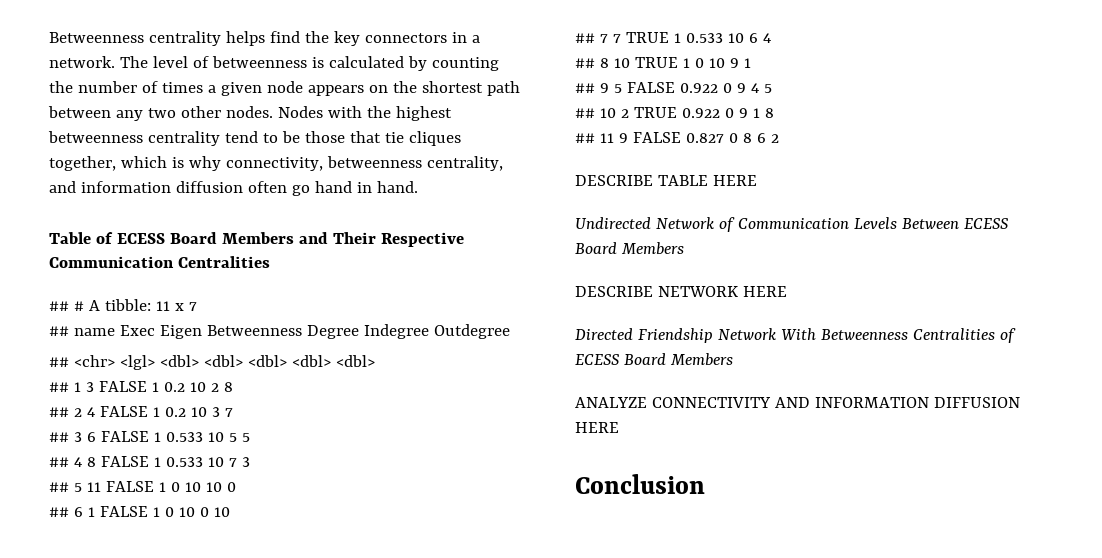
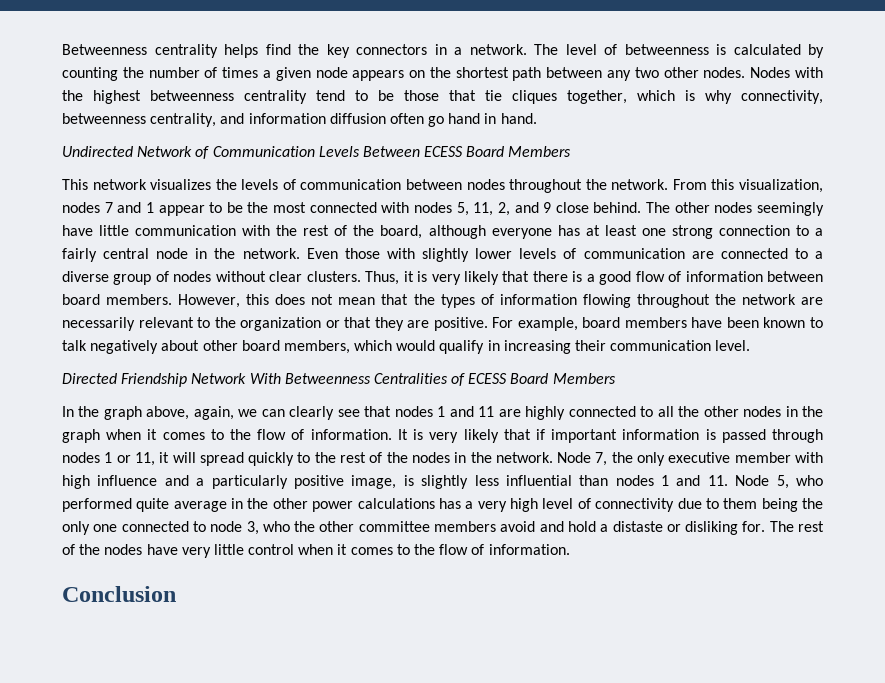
- Table of ECESS Board Members and Their Respective Communication Centralities
- ## # A tibble: 11 x 7
- ## name Exec Eigen Betweenness Degree Indegree Outdegree
- ## <chr> <lgl> <dbl> <dbl> <dbl> <dbl> <dbl>
- ## 1 3 FALSE 1 0.2 10 2 8
- ## 2 4 FALSE 1 0.2 10 3 7
- ## 3 6 FALSE 1 0.533 10 5 5
- ## 4 8 FALSE 1 0.533 10 7 3
- ## 5 11 FALSE 1 0 10 10 0
- ## 6 1 FALSE 1 0 10 0 10
- ## 7 7 TRUE 1 0.533 10 6 4
- ## 8 10 TRUE 1 0 10 9 1
- ## 9 5 FALSE 0.922 0 9 4 5
- ## 10 2 TRUE 0.922 0 9 1 8
- ## 11 9 FALSE 0.827 0 8 6 2
- DESCRIBE TABLE HERE
- DESCRIBE NETWORK HERE
+ This network visualizes the levels of communication between nodes throughout the network. From this visualization, nodes 7 and 1 appear to be the most connected with nodes 5, 11, 2, and 9 close behind. The other nodes seemingly have little communication with the rest of the board, although everyone has at least one strong connection to a fairly central node in the network. Even those with slightly lower levels of communication are connected to a diverse group of nodes without clear clusters. Thus, it is very likely that there is a good flow of information between board members. However, this does not mean that the types of information flowing throughout the network are necessarily relevant to the organization or that they are positive. For example, board members have been known to talk negatively about other board members, which would qualify in increasing their communication level.
- ANALYZE CONNECTIVITY AND INFORMATION DIFFUSION HERE
+ In the graph above, again, we can clearly see that nodes 1 and 11 are highly connected to all the other nodes in the graph when it comes to the flow of information. It is very likely that if important information is passed through nodes 1 or 11, it will spread quickly to the rest of the nodes in the network. Node 7, the only executive member with high influence and a particularly positive image, is slightly less influential than nodes 1 and 11. Node 5, who performed quite average in the other power calculations has a very high level of connectivity due to them being the only one connected to node 3, who the other committee members avoid and hold a distaste or disliking for. The rest of the nodes have very little control when it comes to the flow of information.

